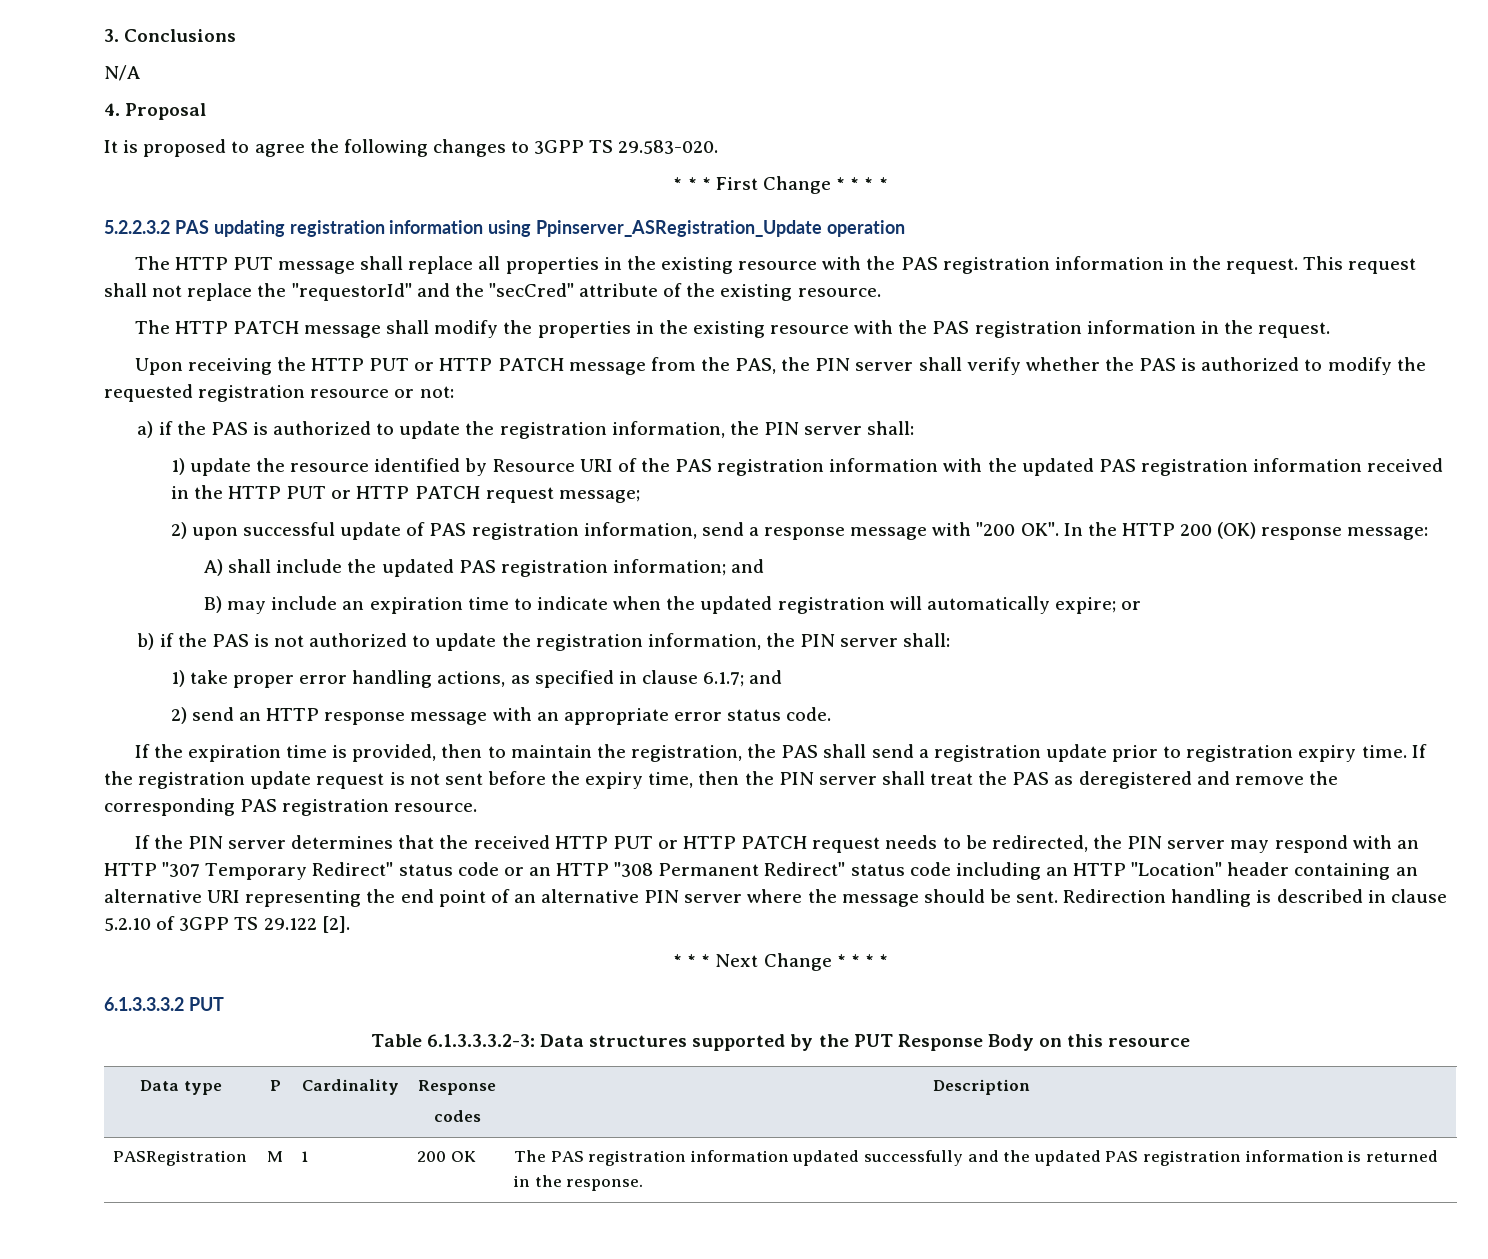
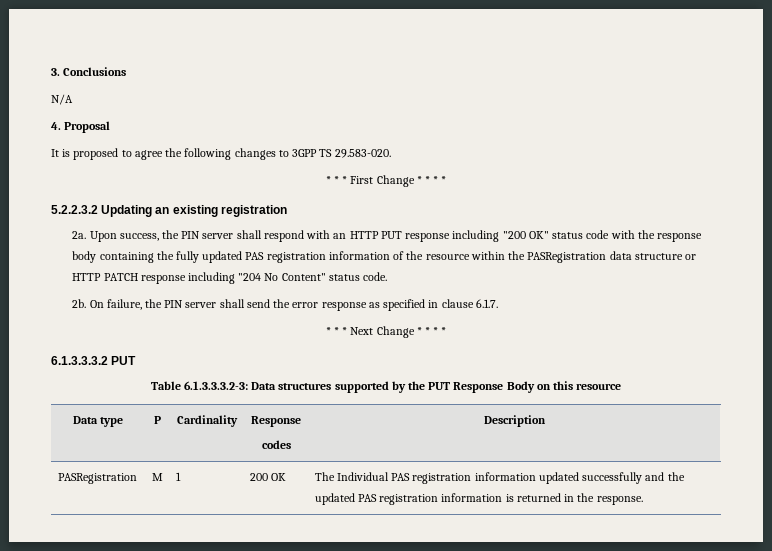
- 5.2.2.3.2 PAS updating registration information using Ppinserver_ASRegistration_Update operation
- The HTTP PUT message shall replace all properties in the existing resource with the PAS registration information in the request. This request shall not replace the "requestorId" and the "secCred" attribute of the existing resource.
- The HTTP PATCH message shall modify the properties in the existing resource with the PAS registration information in the request.
- Upon receiving the HTTP PUT or HTTP PATCH message from the PAS, the PIN server shall verify whether the PAS is authorized to modify the requested registration resource or not:
- a) if the PAS is authorized to update the registration information, the PIN server shall:
- 1) update the resource identified by Resource URI of the PAS registration information with the updated PAS registration information received in the HTTP PUT or HTTP PATCH request message;
- 2) upon successful update of PAS registration information, send a response message with "200 OK". In the HTTP 200 (OK) response message:
- A) shall include the updated PAS registration information; and
- B) may include an expiration time to indicate when the updated registration will automatically expire; or
- b) if the PAS is not authorized to update the registration information, the PIN server shall:
- 1) take proper error handling actions, as specified in clause 6.1.7; and
- 2) send an HTTP response message with an appropriate error status code.
- If the expiration time is provided, then to maintain the registration, the PAS shall send a registration update prior to registration expiry time. If the registration update request is not sent before the expiry time, then the PIN server shall treat the PAS as deregistered and remove the corresponding PAS registration resource.
- If the PIN server determines that the received HTTP PUT or HTTP PATCH request needs to be redirected, the PIN server may respond with an HTTP "307 Temporary Redirect" status code or an HTTP "308 Permanent Redirect" status code including an HTTP "Location" header containing an alternative URI representing the end point of an alternative PIN server where the message should be sent. Redirection handling is described in clause 5.2.10 of 3GPP TS 29.122 [2].
+ 5.2.2.3.2 Updating an existing registration
+ 2a. Upon success, the PIN server shall respond with an HTTP PUT response including "200 OK" status code with the response body containing the fully updated PAS registration information of the resource within the PASRegistration data structure or HTTP PATCH response including "204 No Content" status code.
+ 2b. On failure, the PIN server shall send the error response as specified in clause 6.1.7.
- PASRegistration | M | 1 | 200 OK | The PAS registration information updated successfully and the updated PAS registration information is returned in the response.
+ PASRegistration | M | 1 | 200 OK | The Individual PAS registration information updated successfully and the updated PAS registration information is returned in the response.

